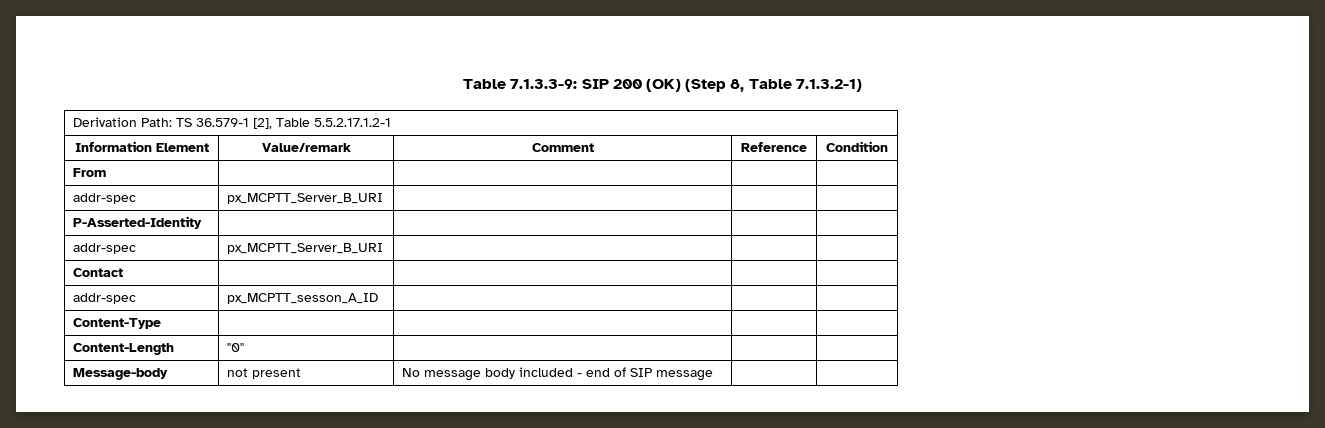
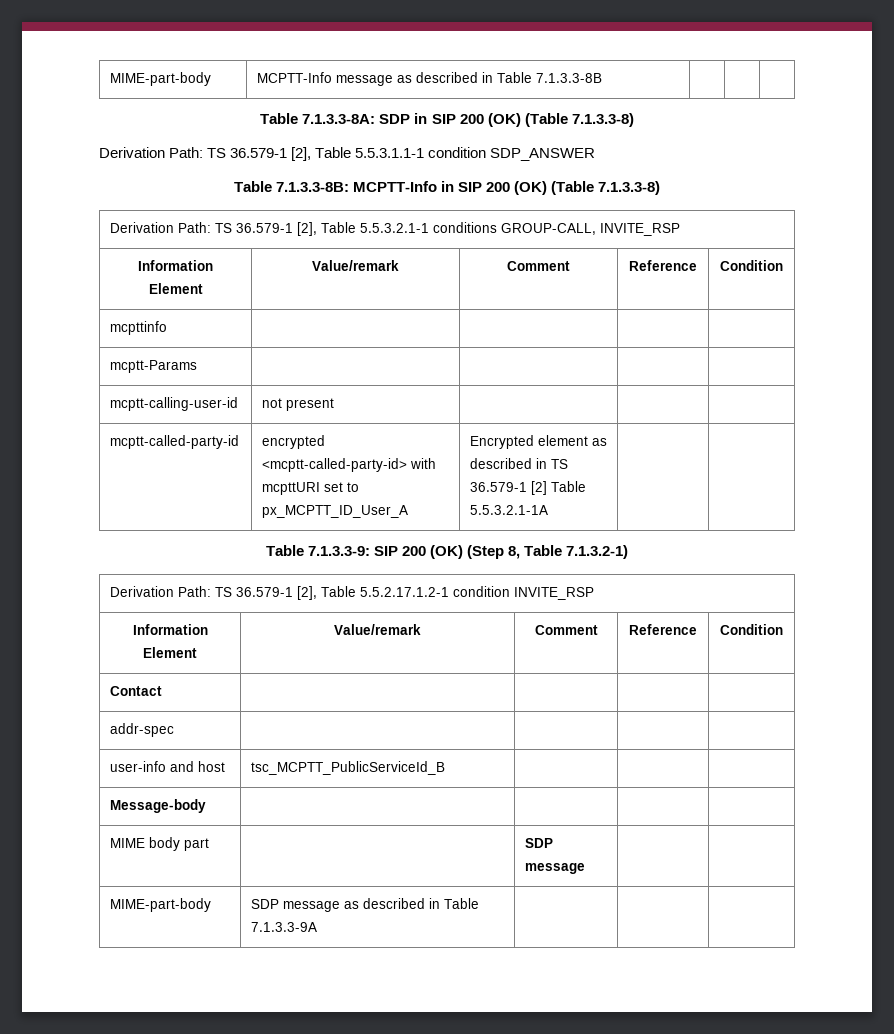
+ MIME-part-body | MCPTT-Info message as described in Table 7.1.3.3-8B | | |
+ Table 7.1.3.3-8A: SDP in SIP 200 (OK) (Table 7.1.3.3-8)
+ Derivation Path: TS 36.579-1 [2], Table 5.5.3.1.1-1 condition SDP_ANSWER
+ Table 7.1.3.3-8B: MCPTT-Info in SIP 200 (OK) (Table 7.1.3.3-8)
+ Derivation Path: TS 36.579-1 [2], Table 5.5.3.2.1-1 conditions GROUP-CALL, INVITE_RSP
+ Information Element | Value/remark | Comment | Reference | Condition
+ mcpttinfo | | | |
+ mcptt-Params | | | |
+ mcptt-calling-user-id | not present | | |
+ mcptt-called-party-id | encrypted <mcptt-called-party-id> with mcpttURI set to px_MCPTT_ID_User_A | Encrypted element as described in TS 36.579-1 [2] Table 5.5.3.2.1-1A | |
- Derivation Path: TS 36.579-1 [2], Table 5.5.2.17.1.2-1
+ Derivation Path: TS 36.579-1 [2], Table 5.5.2.17.1.2-1 condition INVITE_RSP
  Information Element | Value/remark | Comment | Reference | Condition
- From | | | |
- addr-spec | px_MCPTT_Server_B_URI | | |
- P-Asserted-Identity | | | |
- addr-spec | px_MCPTT_Server_B_URI | | |
  Contact | | | |
- addr-spec | px_MCPTT_sesson_A_ID | | |
- Content-Type | | | |
- Content-Length | "0" | | |
- Message-body | not present | No message body included - end of SIP message | |
+ addr-spec | | | |
+ user-info and host | tsc_MCPTT_PublicServiceId_B | | |
+ Message-body | | | |
+ MIME body part | | SDP message | |
+ MIME-part-body | SDP message as described in Table 7.1.3.3-9A | | |

